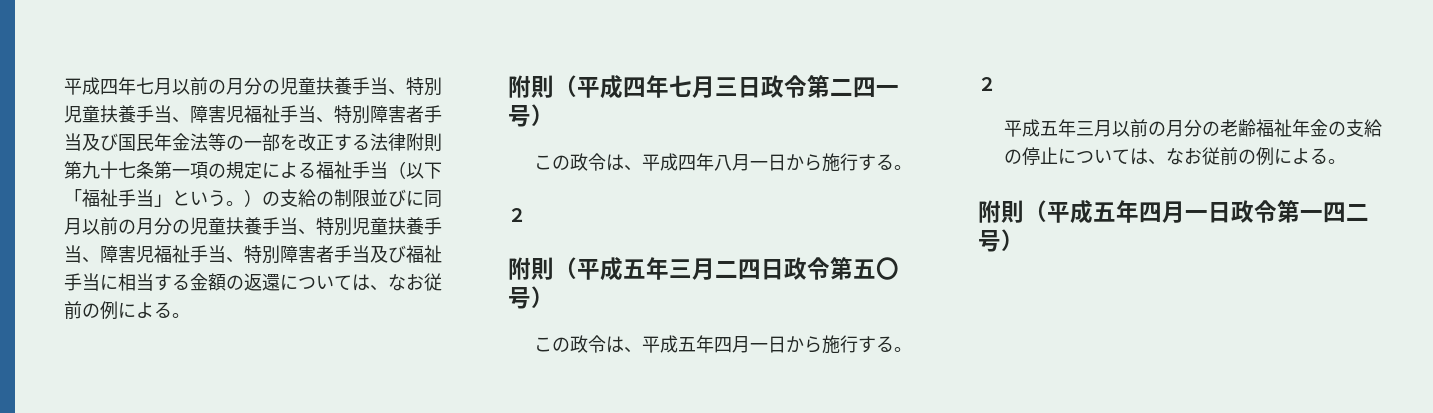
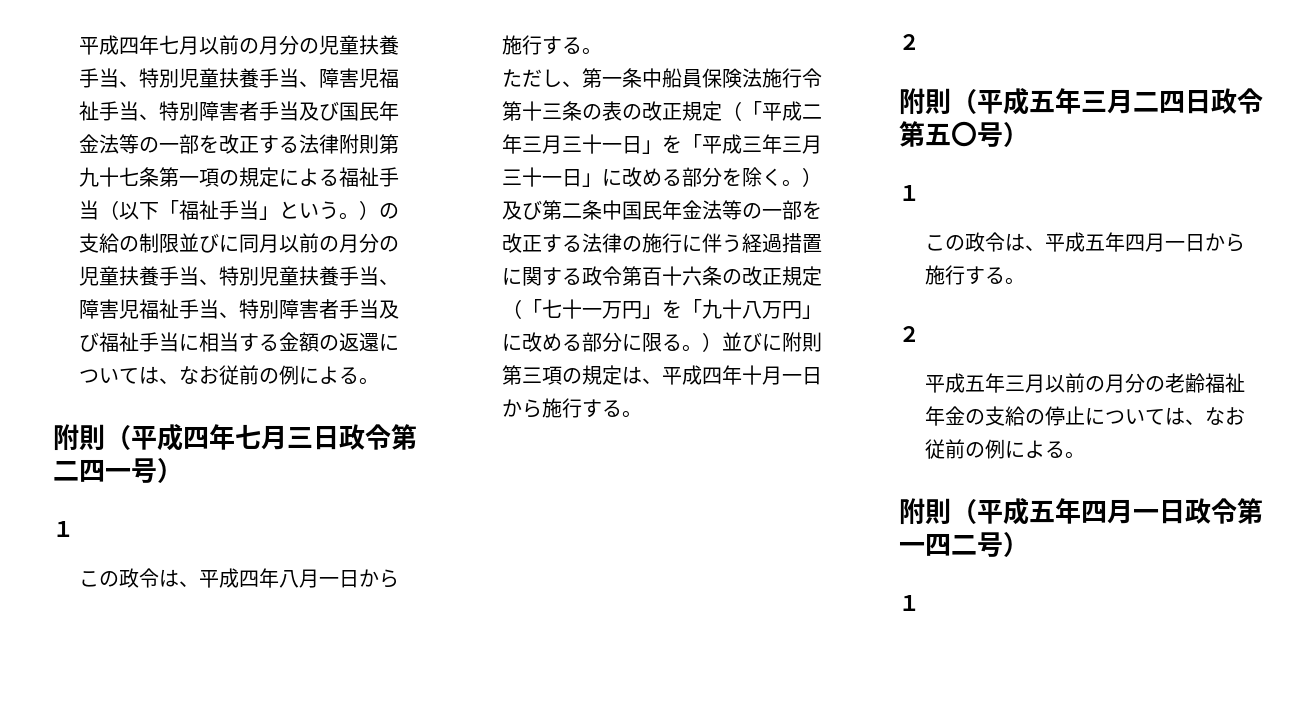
  附則（平成四年七月三日政令第二四一号）
+ １
+ ただし、第一条中船員保険法施行令第十三条の表の改正規定（「平成二年三月三十一日」を「平成三年三月三十一日」に改める部分を除く。）及び第二条中国民年金法等の一部を改正する法律の施行に伴う経過措置に関する政令第百十六条の改正規定（「七十一万円」を「九十八万円」に改める部分に限る。）並びに附則第三項の規定は、平成四年十月一日から施行する。
  附則（平成五年三月二四日政令第五〇号）
+ １
  附則（平成五年四月一日政令第一四二号）
+ １

